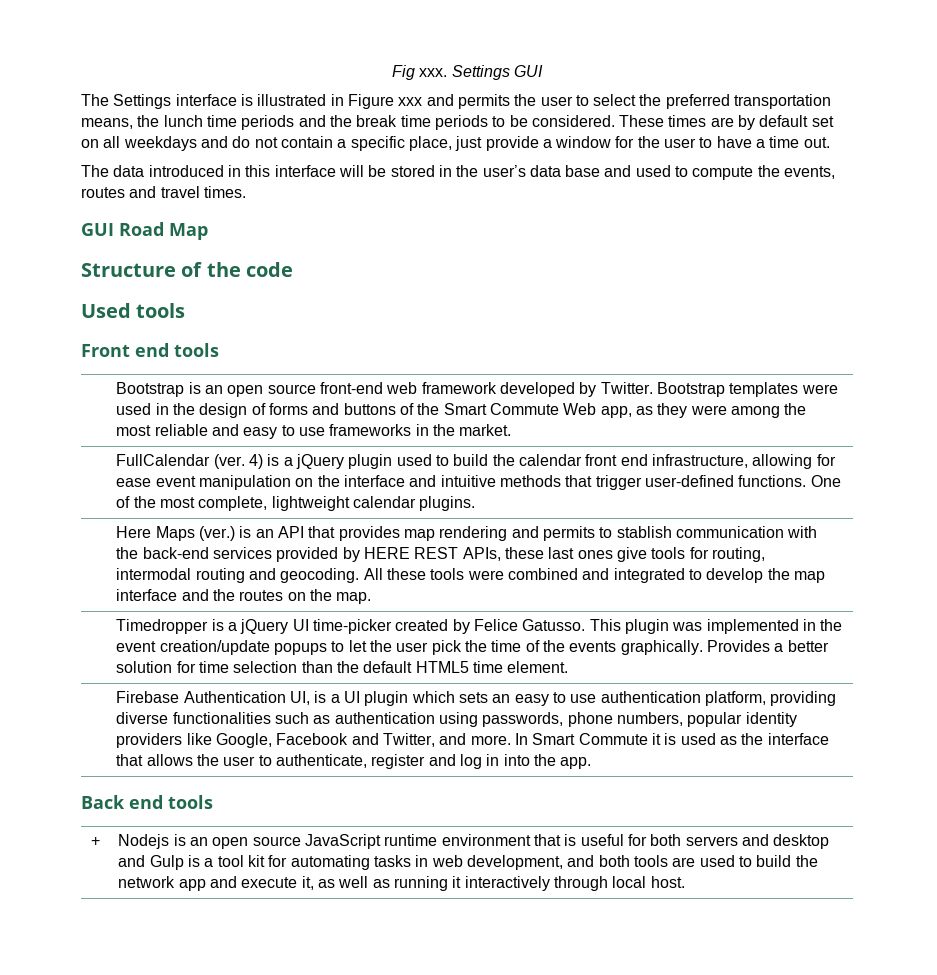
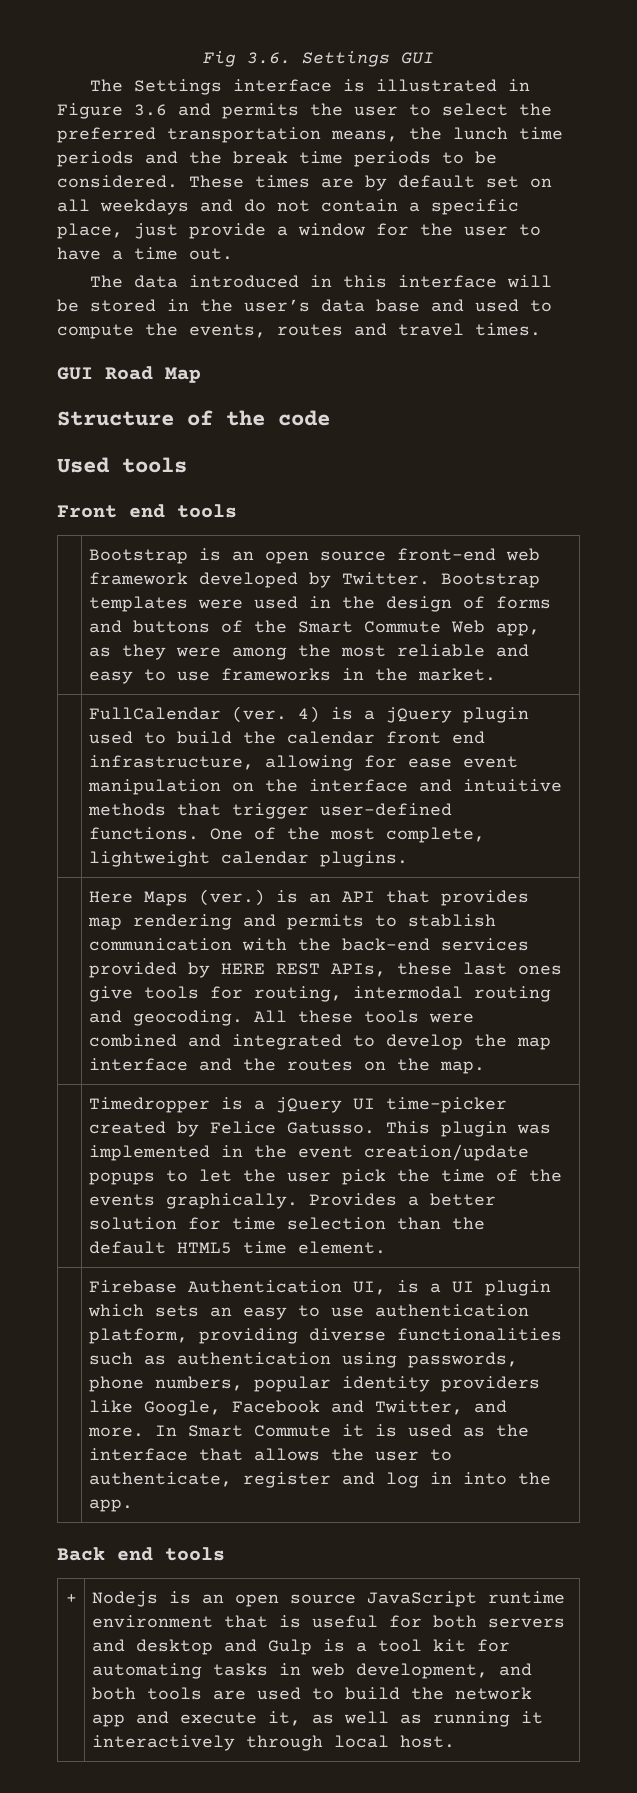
- Fig xxx. Settings GUI
+ Fig 3.6. Settings GUI
- The Settings interface is illustrated in Figure xxx and permits the user to select the preferred transportation means, the lunch time periods and the break time periods to be considered.
+ The Settings interface is illustrated in Figure 3.6 and permits the user to select the preferred transportation means, the lunch time periods and the break time periods to be considered.

